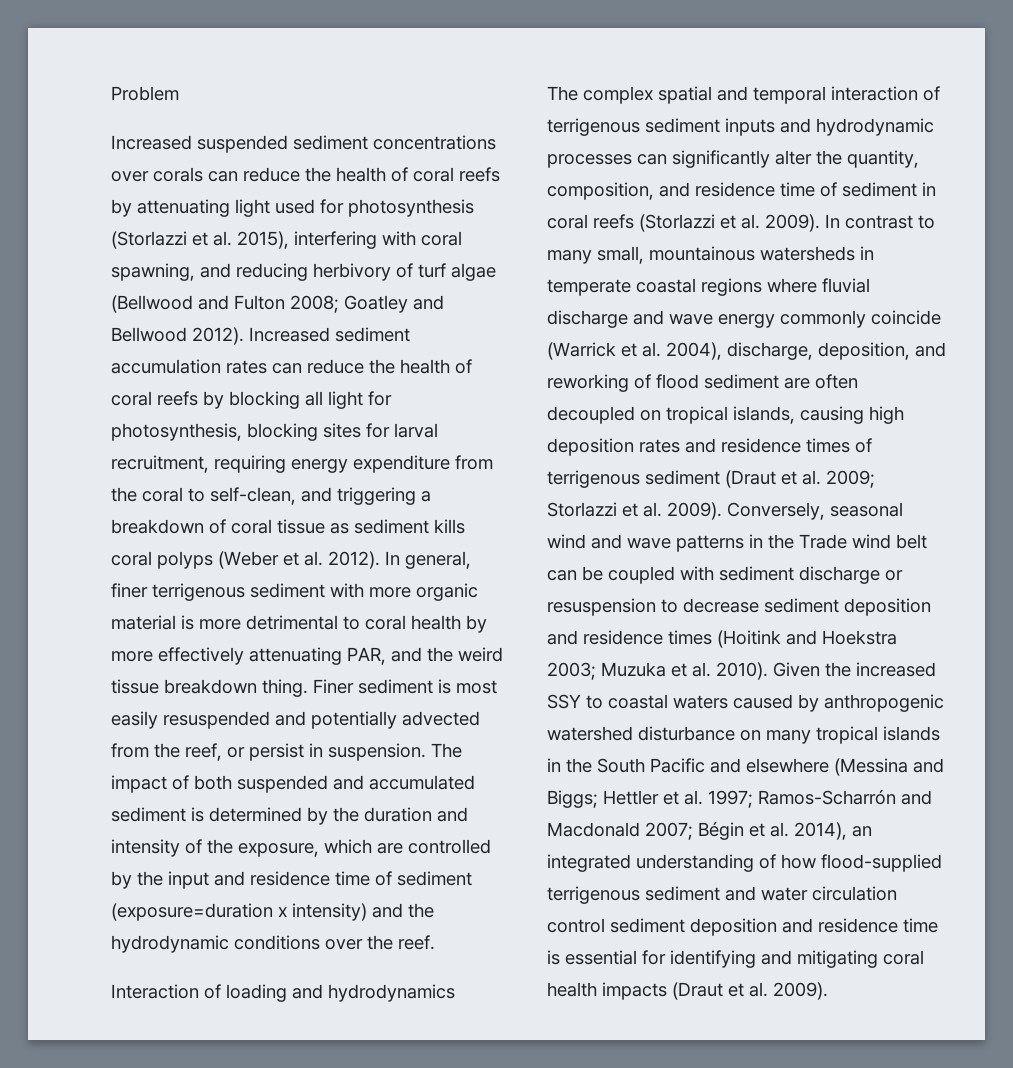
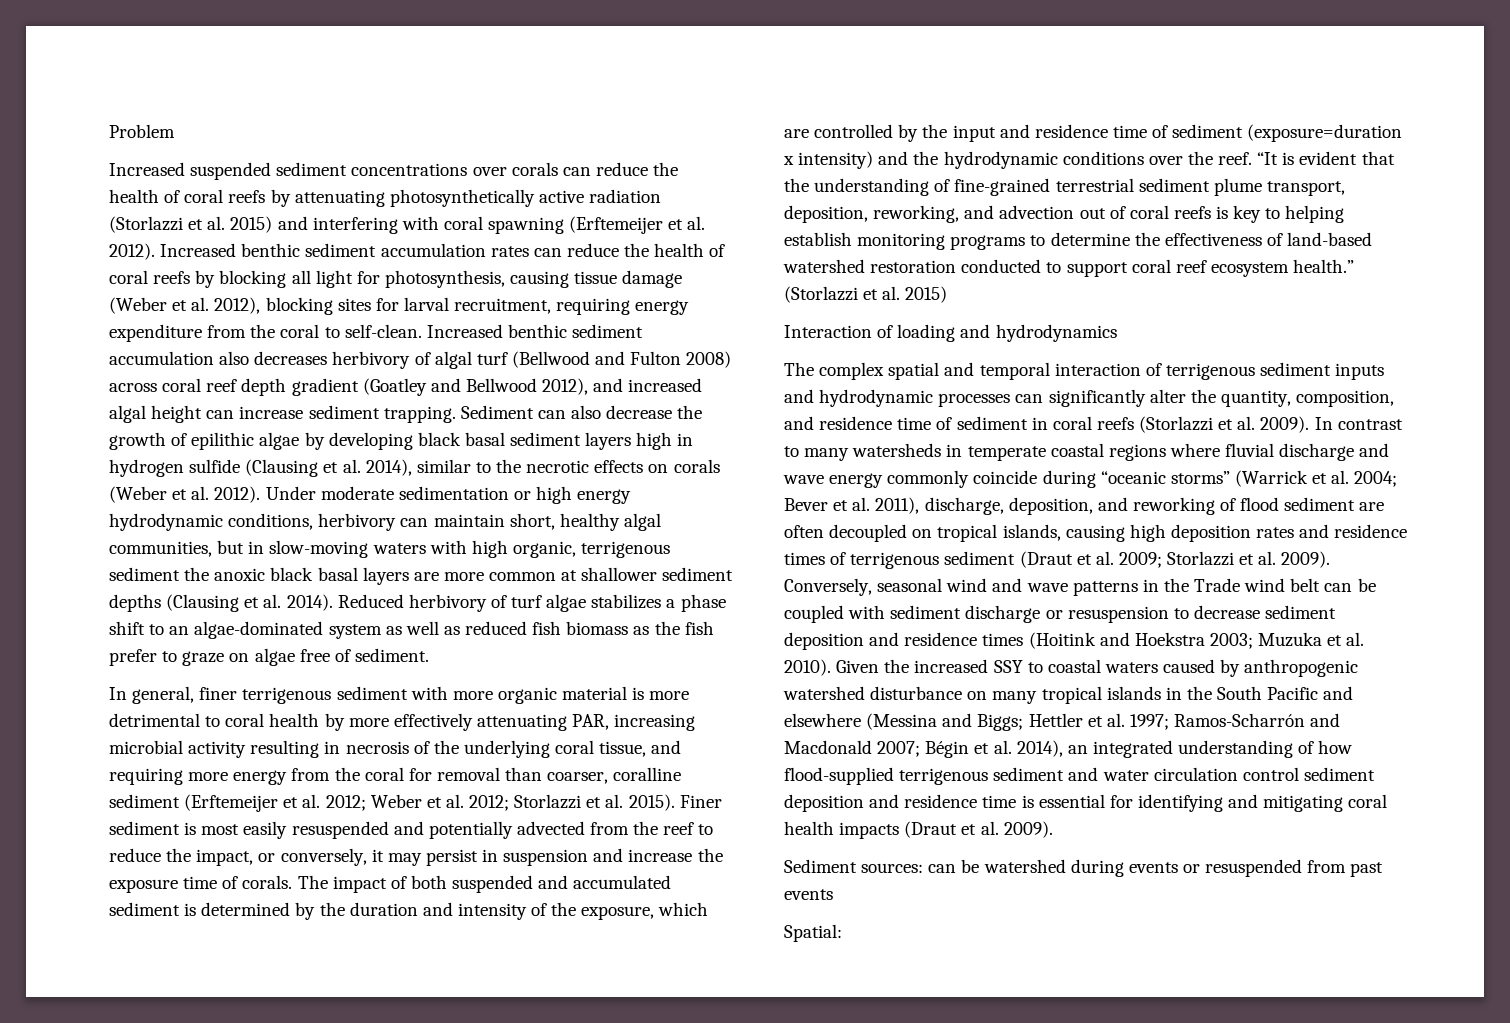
- Increased suspended sediment concentrations over corals can reduce the health of coral reefs by attenuating light used for photosynthesis (Storlazzi et al. 2015), interfering with coral spawning, and reducing herbivory of turf algae (Bellwood and Fulton 2008; Goatley and Bellwood 2012).
+ Increased suspended sediment concentrations over corals can reduce the health of coral reefs by attenuating photosynthetically active radiation (Storlazzi et al. 2015) and interfering with coral spawning (Erftemeijer et al. 2012).
- Increased sediment accumulation rates can reduce the health of coral reefs by blocking all light for photosynthesis, blocking sites for larval recruitment, requiring energy expenditure from the coral to self-clean, and triggering a breakdown of coral tissue as sediment kills coral polyps (Weber et al. 2012). In general, finer terrigenous sediment with more organic material is more detrimental to coral health by more effectively attenuating PAR, and the weird tissue breakdown thing.
+ Increased benthic sediment accumulation rates can reduce the health of coral reefs by blocking all light for photosynthesis, causing tissue damage (Weber et al. 2012), blocking sites for larval recruitment, requiring energy expenditure from the coral to self-clean. Increased benthic sediment accumulation also decreases herbivory of algal turf (Bellwood and Fulton 2008) across coral reef depth gradient (Goatley and Bellwood 2012), and increased algal height can increase sediment trapping. Sediment can also decrease the growth of epilithic algae by developing black basal sediment layers high in hydrogen sulfide (Clausing et al. 2014), similar to the necrotic effects on corals (Weber et al. 2012). Under moderate sedimentation or high energy hydrodynamic conditions, herbivory can maintain short, healthy algal communities, but in slow-moving waters with high organic, terrigenous sediment the anoxic black basal layers are more common at shallower sediment depths (Clausing et al. 2014). Reduced herbivory of turf algae stabilizes a phase shift to an algae-dominated system as well as reduced fish biomass as the fish prefer to graze on algae free of sediment.
+ In general, finer terrigenous sediment with more organic material is more detrimental to coral health by more effectively attenuating PAR, increasing microbial activity resulting in necrosis of the underlying coral tissue, and requiring more energy from the coral for removal than coarser, coralline sediment (Erftemeijer et al. 2012; Weber et al. 2012; Storlazzi et al. 2015).
- Finer sediment is most easily resuspended and potentially advected from the reef, or persist in suspension.
+ Finer sediment is most easily resuspended and potentially advected from the reef to reduce the impact, or conversely, it may persist in suspension and increase the exposure time of corals.
+ “It is evident that the understanding of fine-grained terrestrial sediment plume transport, deposition, reworking, and advection out of coral reefs is key to helping establish monitoring programs to determine the effectiveness of land-based watershed restoration conducted to support coral reef ecosystem health.” (Storlazzi et al. 2015)
- In contrast to many small, mountainous watersheds in temperate coastal regions where fluvial discharge and wave energy commonly coincide (Warrick et al. 2004), discharge, deposition, and reworking of flood sediment are often decoupled on tropical islands, causing high deposition rates and residence times of terrigenous sediment (Draut et al. 2009; Storlazzi et al. 2009).
+ In contrast to many watersheds in temperate coastal regions where fluvial discharge and wave energy commonly coincide during “oceanic storms” (Warrick et al. 2004; Bever et al. 2011), discharge, deposition, and reworking of flood sediment are often decoupled on tropical islands, causing high deposition rates and residence times of terrigenous sediment (Draut et al. 2009; Storlazzi et al. 2009).
+ Sediment sources: can be watershed during events or resuspended from past events
+ Spatial:

